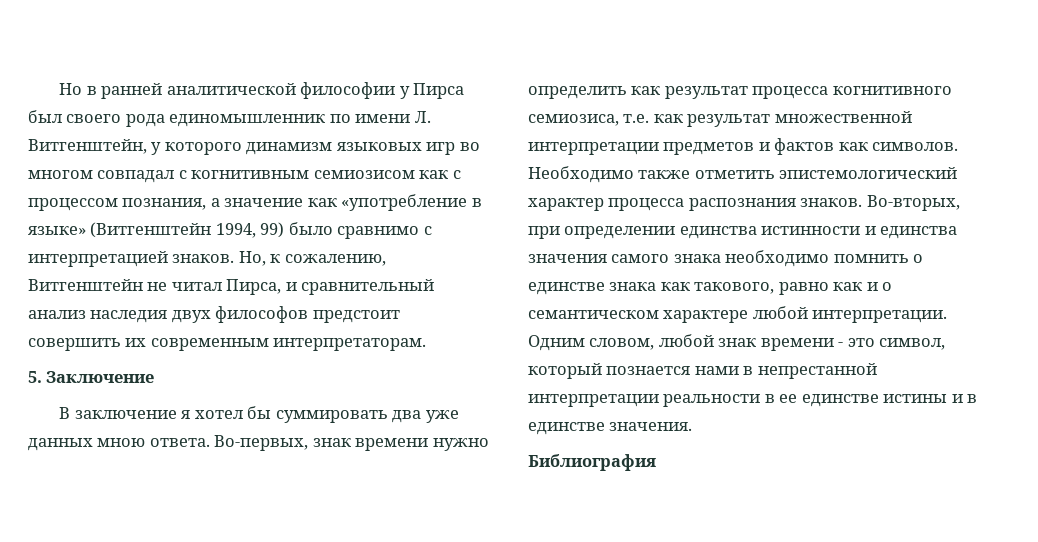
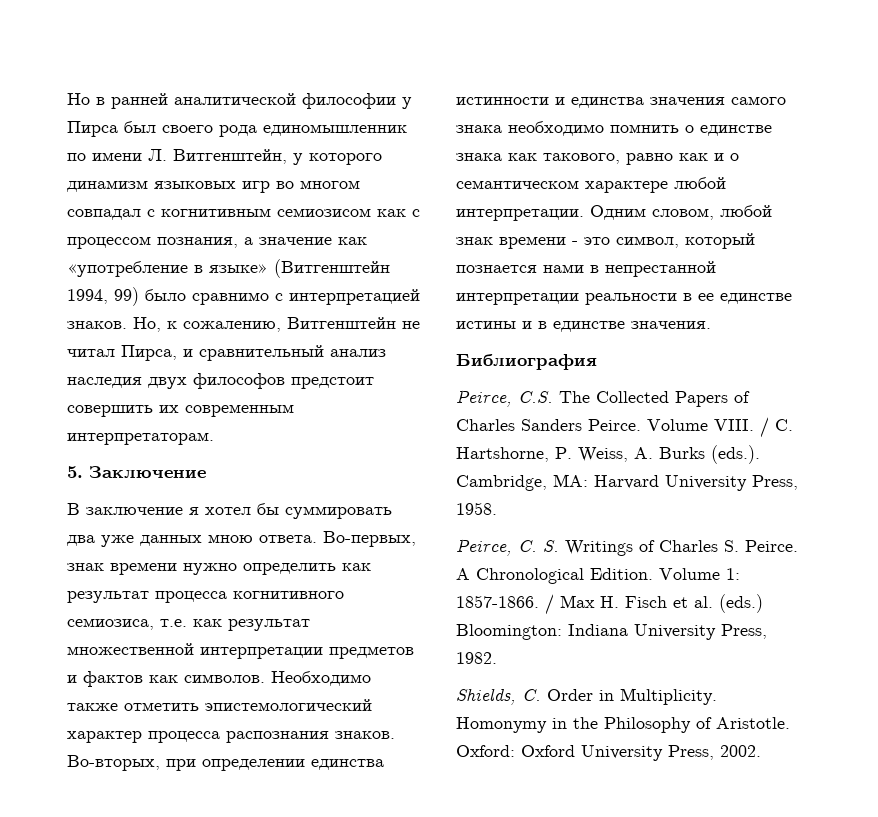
+ Peirce, C.S. The Collected Papers of Charles Sanders Peirce. Volume VIII. / C. Hartshorne, P. Weiss, A. Burks (eds.). Cambridge, MA: Harvard University Press, 1958.
+ Peirce, C. S. Writings of Charles S. Peirce. A Chronological Edition. Volume 1: 1857-1866. / Max H. Fisch et al. (eds.) Bloomington: Indiana University Press, 1982.
+ Shields, C. Order in Multiplicity. Homonymy in the Philosophy of Aristotle. Oxford: Oxford University Press, 2002.

